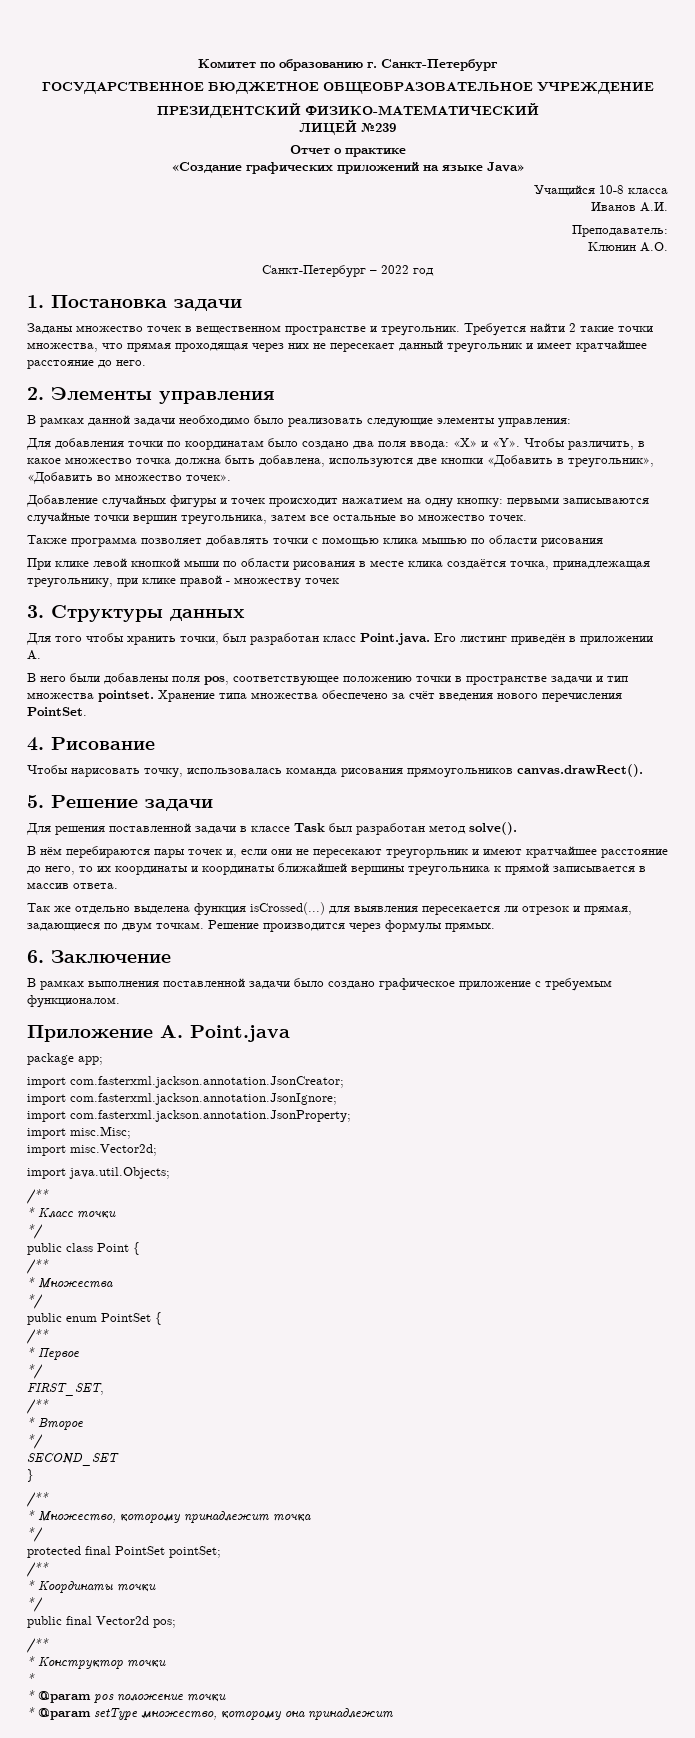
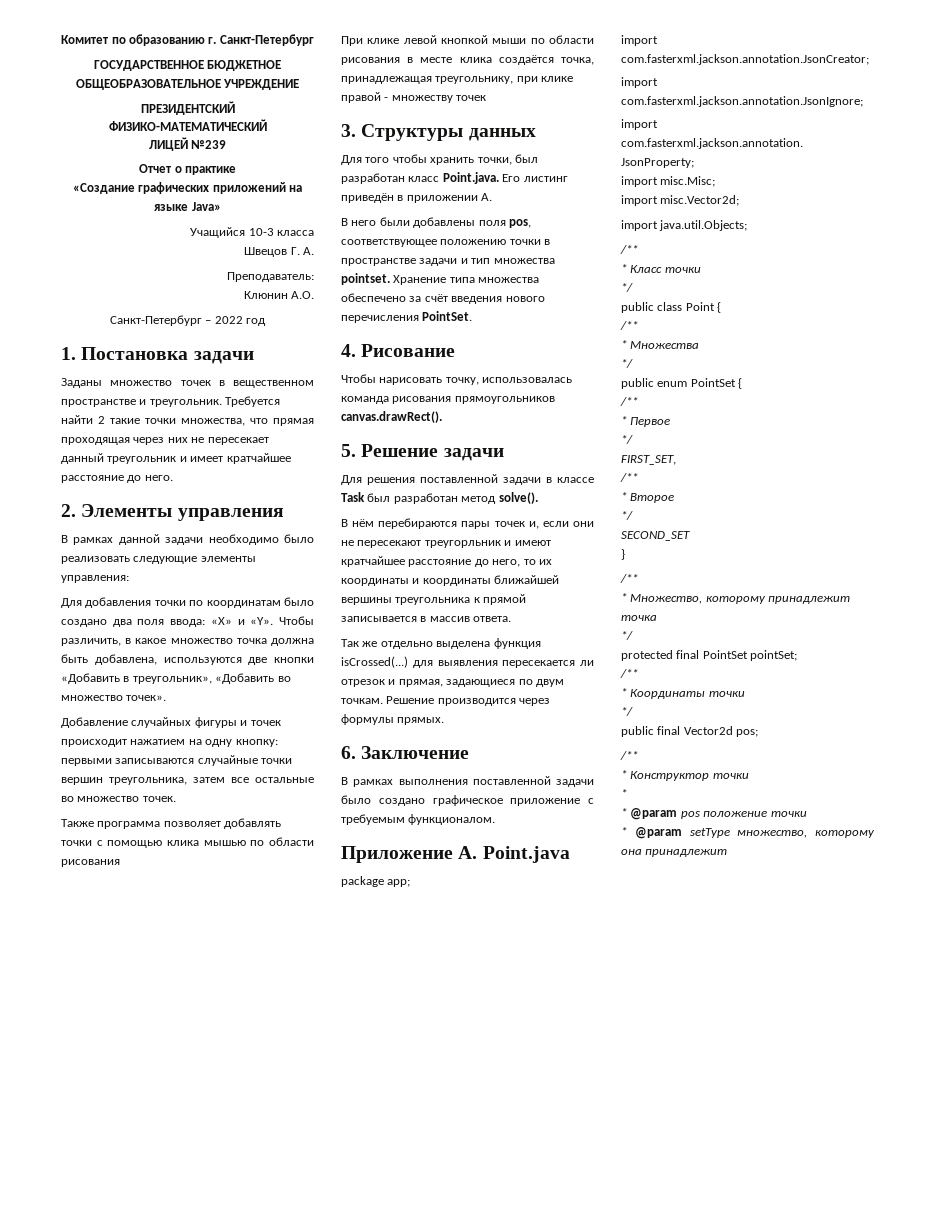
- Учащийся 10-8 класса
+ Учащийся 10-3 класса
- Иванов А.И.
+ Швецов Г. А.

